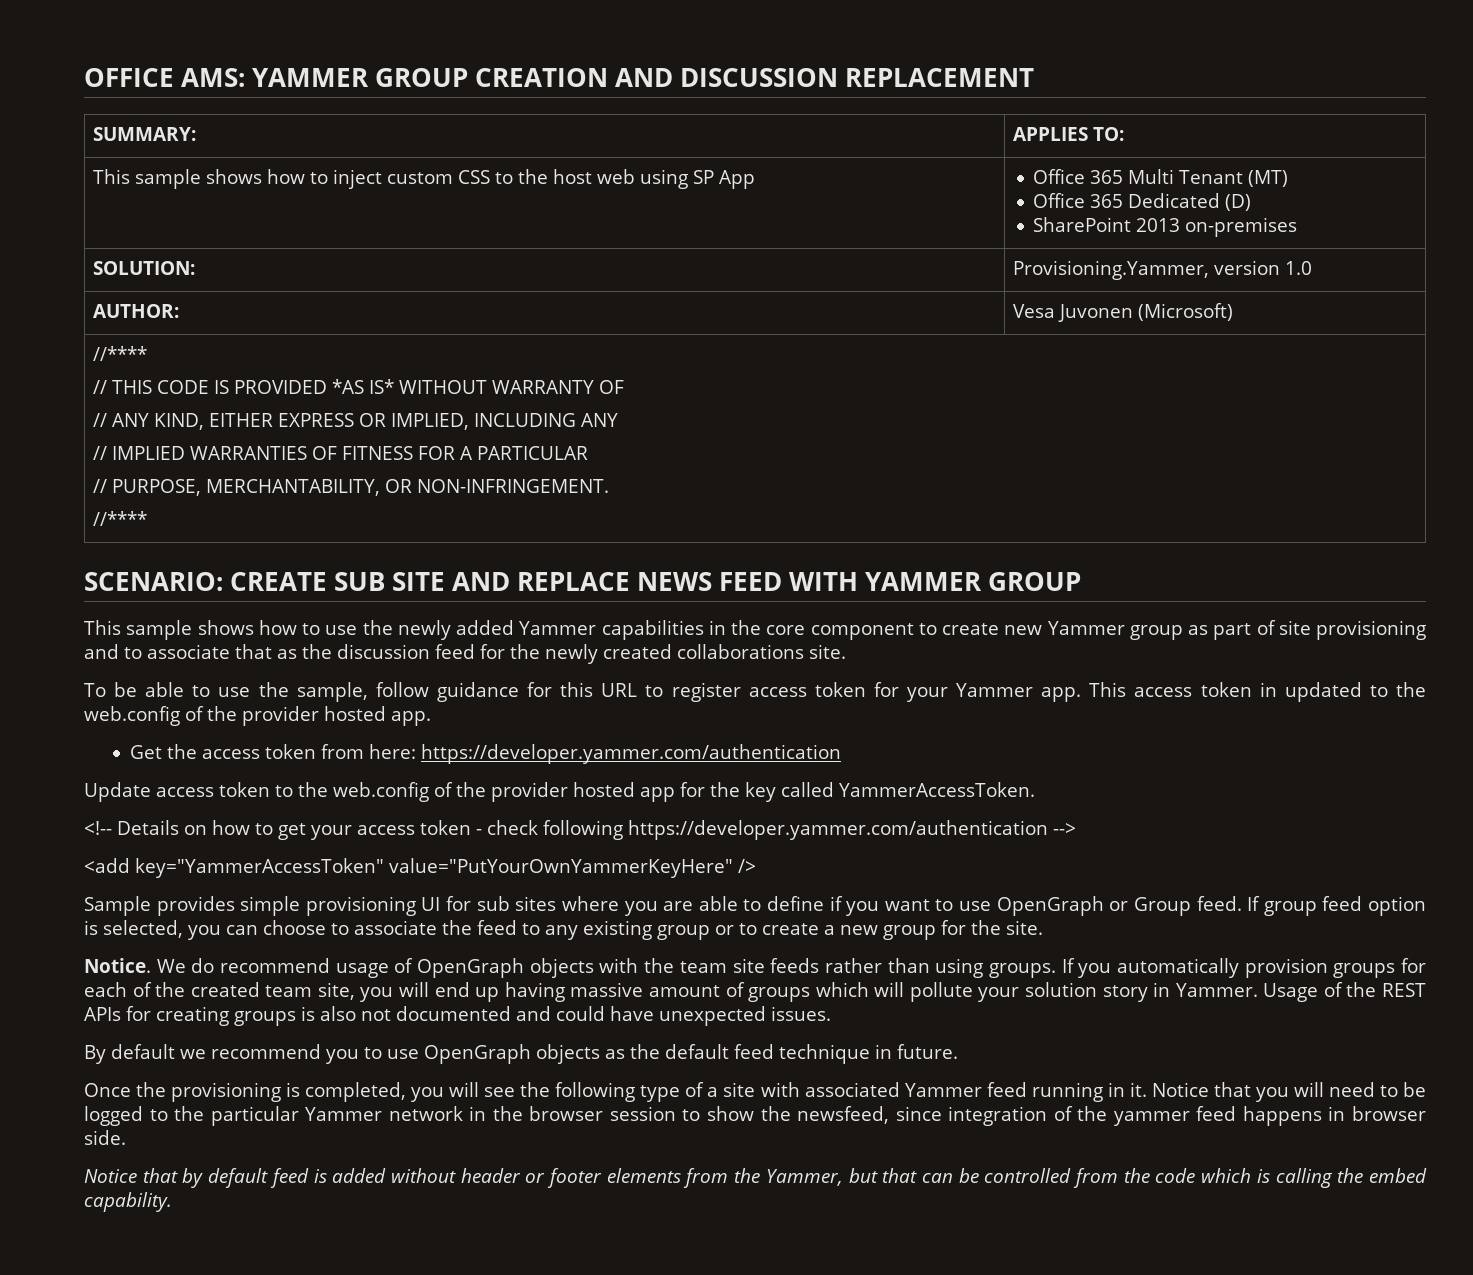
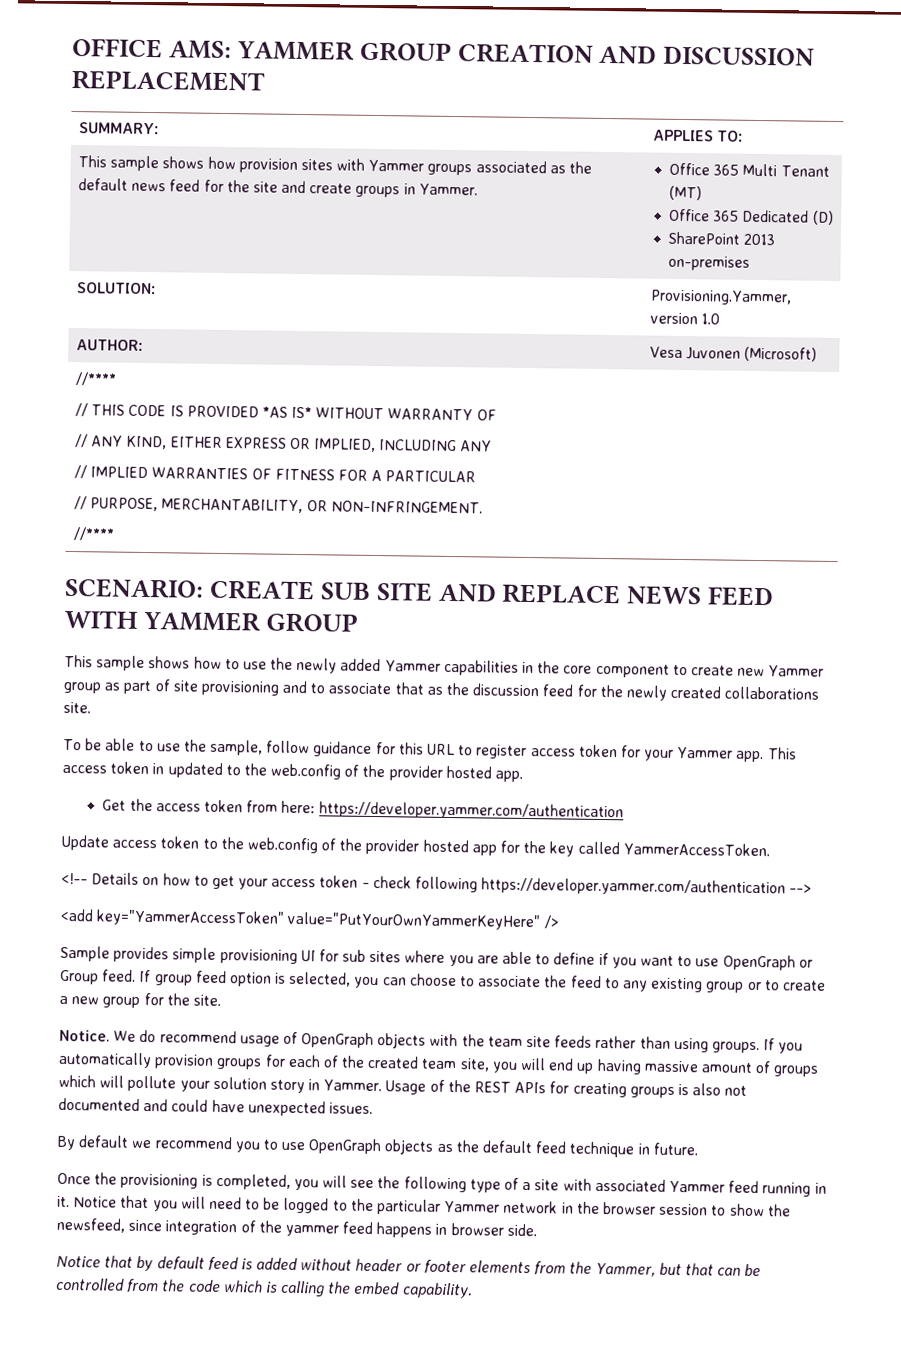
- This sample shows how to inject custom CSS to the host web using SP App | Office 365 Multi Tenant (MT)
+ This sample shows how provision sites with Yammer groups associated as the default news feed for the site and create groups in Yammer. | Office 365 Multi Tenant (MT)

